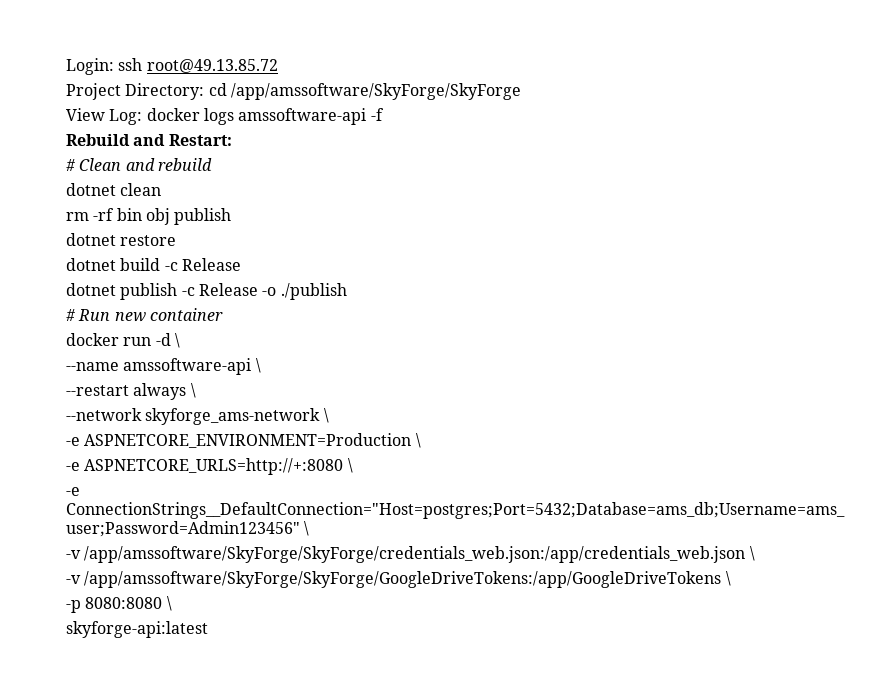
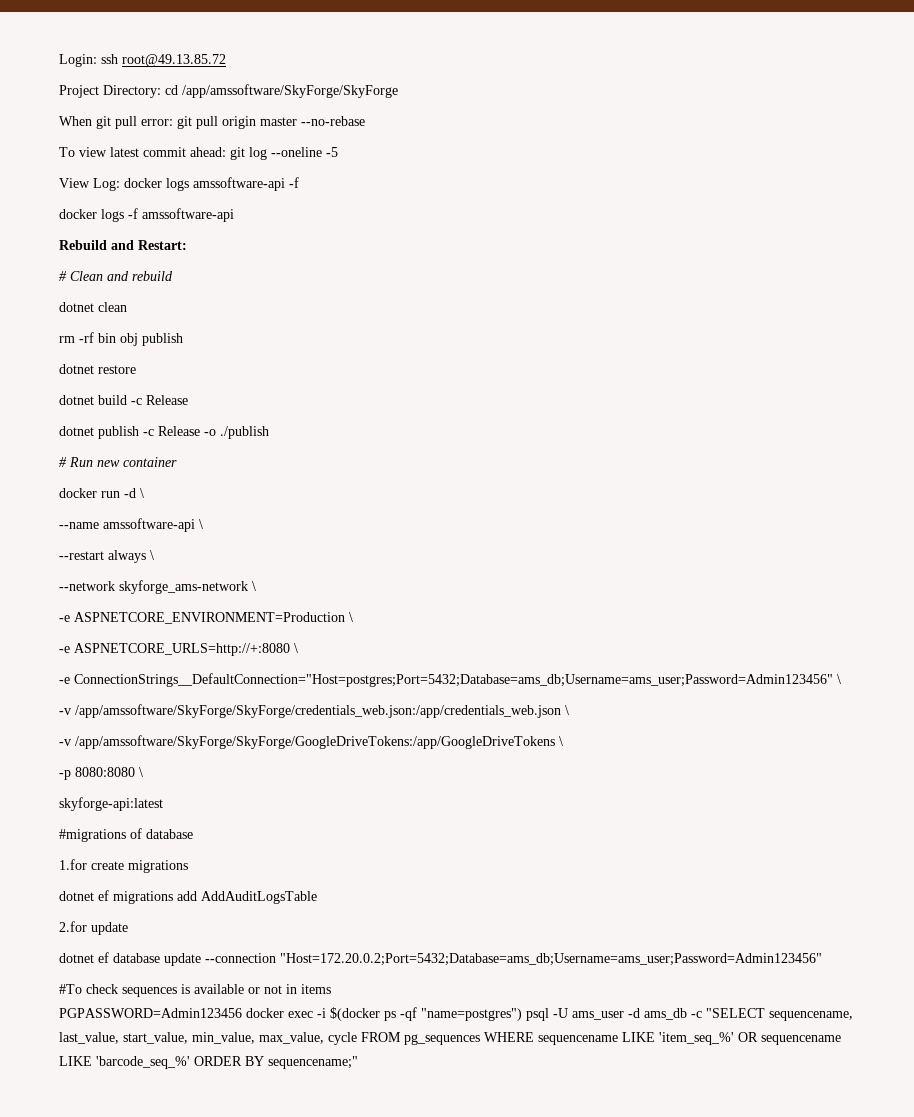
+ When git pull error: git pull origin master --no-rebase
+ To view latest commit ahead: git log --oneline -5
+ docker logs -f amssoftware-api
+ #migrations of database
+ 1.for create migrations
+ dotnet ef migrations add AddAuditLogsTable
+ 2.for update
+ dotnet ef database update --connection "Host=172.20.0.2;Port=5432;Database=ams_db;Username=ams_user;Password=Admin123456"
+ #To check sequences is available or not in items
+ PGPASSWORD=Admin123456 docker exec -i $(docker ps -qf "name=postgres") psql -U ams_user -d ams_db -c "SELECT sequencename, last_value, start_value, min_value, max_value, cycle FROM pg_sequences WHERE sequencename LIKE 'item_seq_%' OR sequencename LIKE 'barcode_seq_%' ORDER BY sequencename;"

